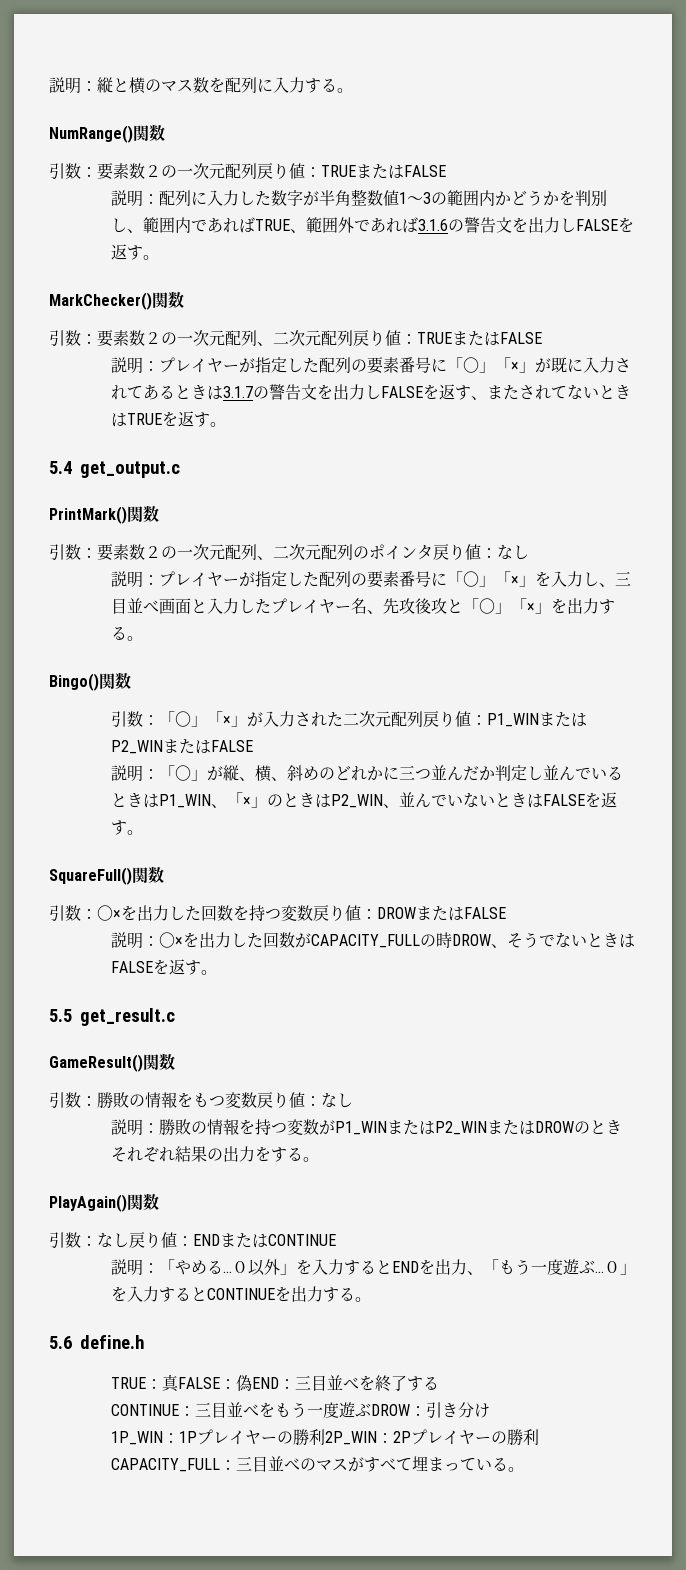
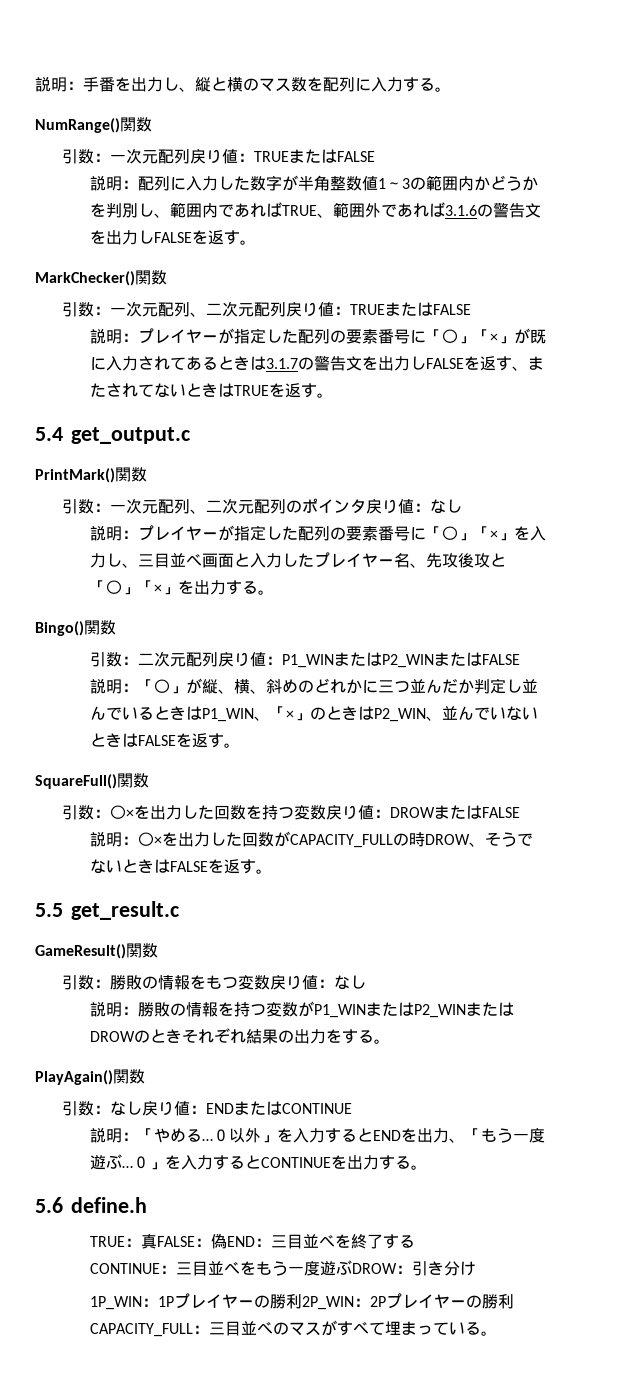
- 説明：縦と横のマス数を配列に入力する。
+ 説明：手番を出力し、縦と横のマス数を配列に入力する。
- 引数：要素数２の一次元配列戻り値：TRUEまたはFALSE
+ 引数：一次元配列戻り値：TRUEまたはFALSE
- 引数：要素数２の一次元配列、二次元配列戻り値：TRUEまたはFALSE
+ 引数：一次元配列、二次元配列戻り値：TRUEまたはFALSE
- 引数：要素数２の一次元配列、二次元配列のポインタ戻り値：なし
+ 引数：一次元配列、二次元配列のポインタ戻り値：なし
- 引数：「〇」「×」が入力された二次元配列戻り値：P1_WINまたはP2_WINまたはFALSE
+ 引数：二次元配列戻り値：P1_WINまたはP2_WINまたはFALSE

